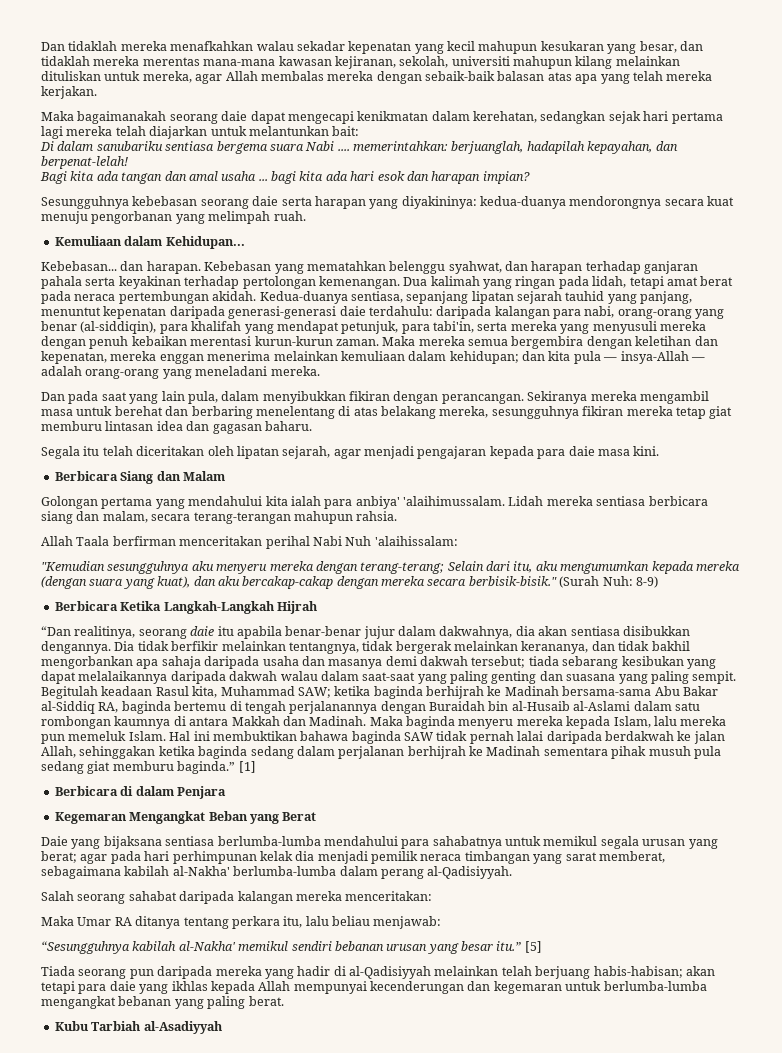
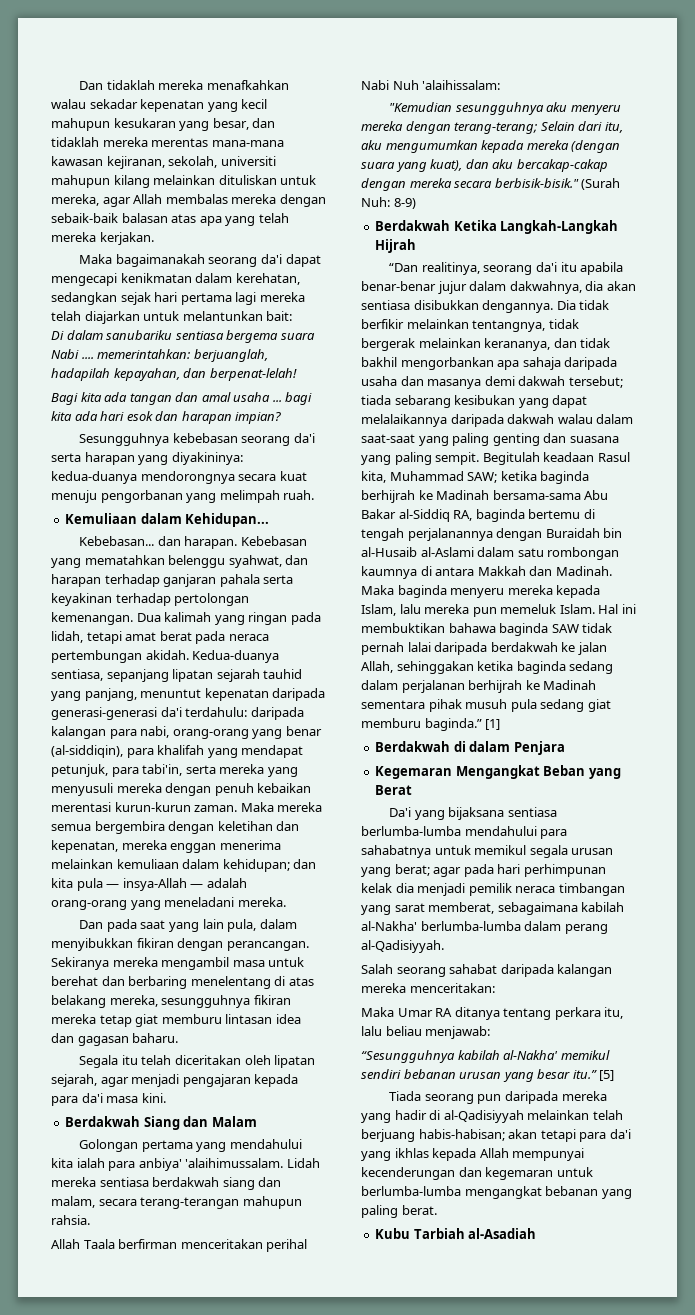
- Maka bagaimanakah seorang daie dapat mengecapi kenikmatan dalam kerehatan, sedangkan sejak hari pertama lagi mereka telah diajarkan untuk melantunkan bait:
+ Maka bagaimanakah seorang da'i dapat mengecapi kenikmatan dalam kerehatan, sedangkan sejak hari pertama lagi mereka telah diajarkan untuk melantunkan bait:
- Sesungguhnya kebebasan seorang daie serta harapan yang diyakininya: kedua-duanya mendorongnya secara kuat menuju pengorbanan yang melimpah ruah.
+ Sesungguhnya kebebasan seorang da'i serta harapan yang diyakininya: kedua-duanya mendorongnya secara kuat menuju pengorbanan yang melimpah ruah.
- Kedua-duanya sentiasa, sepanjang lipatan sejarah tauhid yang panjang, menuntut kepenatan daripada generasi-generasi daie terdahulu: daripada kalangan para nabi, orang-orang yang benar (al-siddiqin), para khalifah yang mendapat petunjuk, para tabi'in, serta mereka yang menyusuli mereka dengan penuh kebaikan merentasi kurun-kurun zaman.
+ Kedua-duanya sentiasa, sepanjang lipatan sejarah tauhid yang panjang, menuntut kepenatan daripada generasi-generasi da'i terdahulu: daripada kalangan para nabi, orang-orang yang benar (al-siddiqin), para khalifah yang mendapat petunjuk, para tabi'in, serta mereka yang menyusuli mereka dengan penuh kebaikan merentasi kurun-kurun zaman.
- Segala itu telah diceritakan oleh lipatan sejarah, agar menjadi pengajaran kepada para daie masa kini.
+ Segala itu telah diceritakan oleh lipatan sejarah, agar menjadi pengajaran kepada para da'i masa kini.
- Berbicara Siang dan Malam
+ Berdakwah Siang dan Malam
- Lidah mereka sentiasa berbicara siang dan malam, secara terang-terangan mahupun rahsia.
+ Lidah mereka sentiasa berdakwah siang dan malam, secara terang-terangan mahupun rahsia.
- Berbicara Ketika Langkah-Langkah Hijrah
+ Berdakwah Ketika Langkah-Langkah Hijrah
- “Dan realitinya, seorang daie itu apabila benar-benar jujur dalam dakwahnya, dia akan sentiasa disibukkan dengannya.
+ “Dan realitinya, seorang da'i itu apabila benar-benar jujur dalam dakwahnya, dia akan sentiasa disibukkan dengannya.
- Berbicara di dalam Penjara
+ Berdakwah di dalam Penjara
- Daie yang bijaksana sentiasa berlumba-lumba mendahului para sahabatnya untuk memikul segala urusan yang berat; agar pada hari perhimpunan kelak dia menjadi pemilik neraca timbangan yang sarat memberat, sebagaimana kabilah al-Nakha' berlumba-lumba dalam perang al-Qadisiyyah.
+ Da'i yang bijaksana sentiasa berlumba-lumba mendahului para sahabatnya untuk memikul segala urusan yang berat; agar pada hari perhimpunan kelak dia menjadi pemilik neraca timbangan yang sarat memberat, sebagaimana kabilah al-Nakha' berlumba-lumba dalam perang al-Qadisiyyah.
- Tiada seorang pun daripada mereka yang hadir di al-Qadisiyyah melainkan telah berjuang habis-habisan; akan tetapi para daie yang ikhlas kepada Allah mempunyai kecenderungan dan kegemaran untuk berlumba-lumba mengangkat bebanan yang paling berat.
+ Tiada seorang pun daripada mereka yang hadir di al-Qadisiyyah melainkan telah berjuang habis-habisan; akan tetapi para da'i yang ikhlas kepada Allah mempunyai kecenderungan dan kegemaran untuk berlumba-lumba mengangkat bebanan yang paling berat.
- Kubu Tarbiah al-Asadiyyah
+ Kubu Tarbiah al-Asadiah

